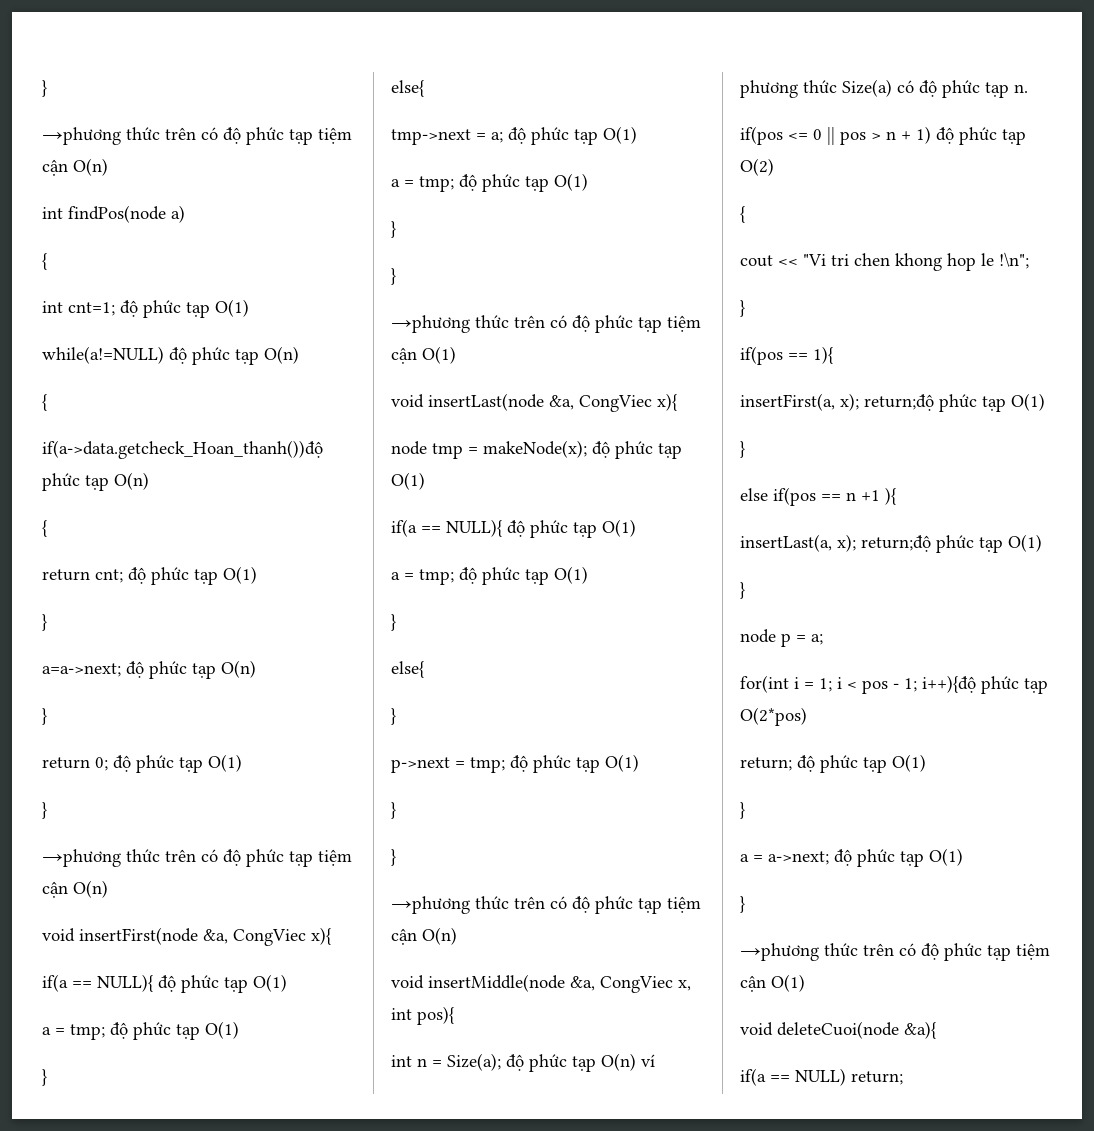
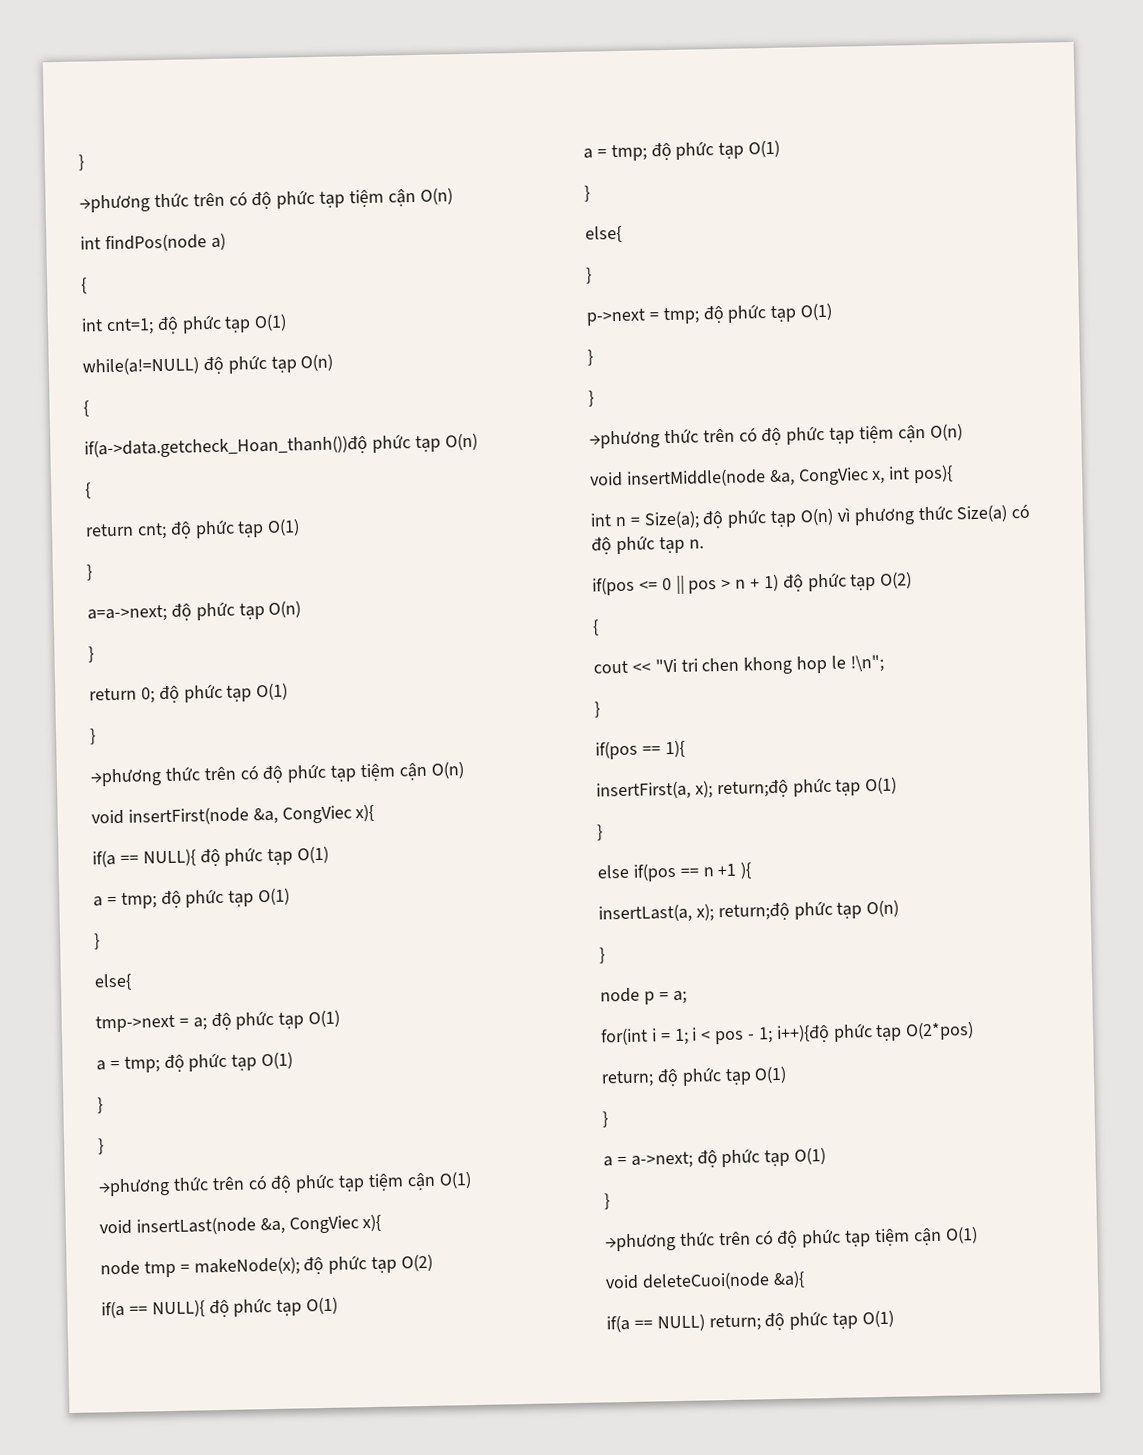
- node tmp = makeNode(x); độ phức tạp O(1)
+ node tmp = makeNode(x); độ phức tạp O(2)
- int n = Size(a); độ phức tạp O(n) ví phương thức Size(a) có độ phức tạp n.
+ int n = Size(a); độ phức tạp O(n) vì phương thức Size(a) có độ phức tạp n.
- insertLast(a, x); return;độ phức tạp O(1)
+ insertLast(a, x); return;độ phức tạp O(n)
- if(a == NULL) return;
+ if(a == NULL) return; độ phức tạp O(1)

